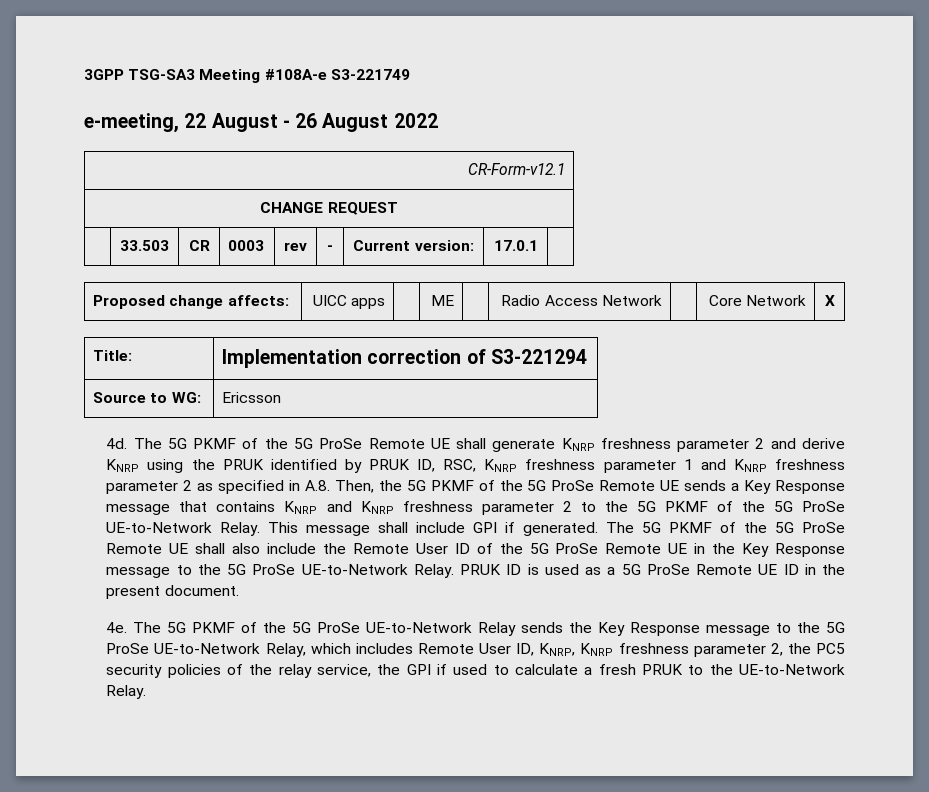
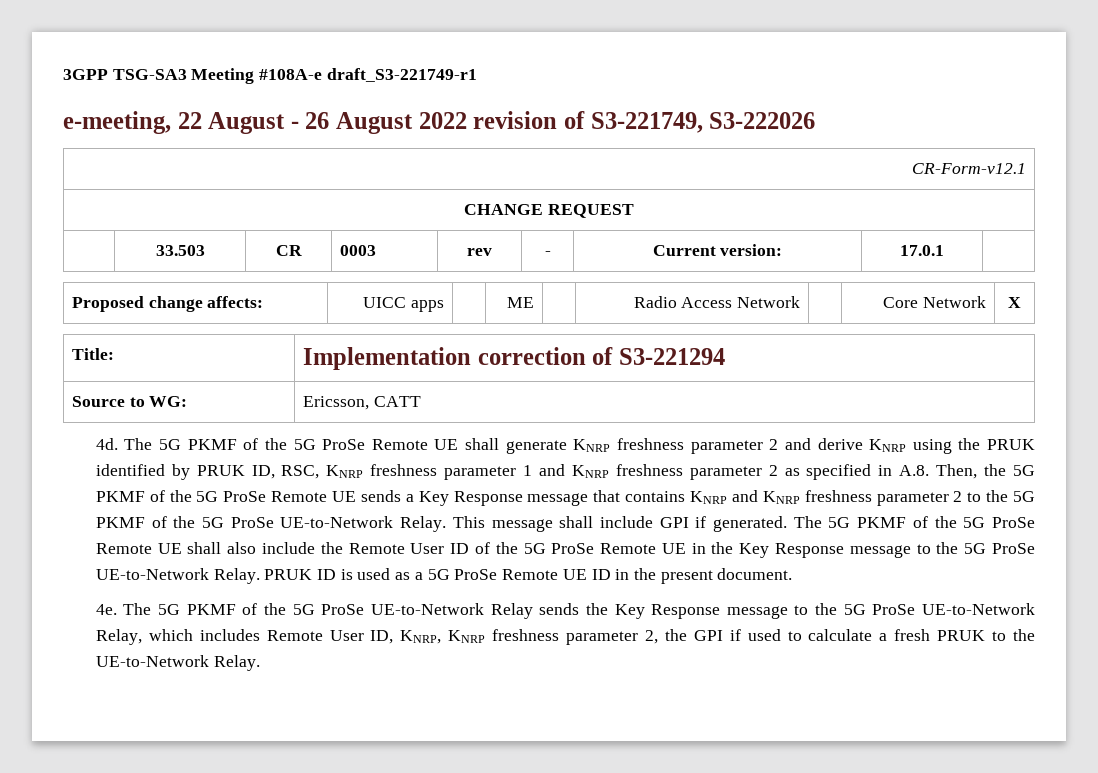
- 3GPP TSG-SA3 Meeting #108A-e S3-221749
+ 3GPP TSG-SA3 Meeting #108A-e draft_S3-221749-r1
- e-meeting, 22 August - 26 August 2022
+ e-meeting, 22 August - 26 August 2022 revision of S3-221749, S3-222026
- Source to WG: | Ericsson
+ Source to WG: | Ericsson, CATT
- The 5G PKMF of the 5G ProSe UE-to-Network Relay sends the Key Response message to the 5G ProSe UE-to-Network Relay, which includes Remote User ID, KNRP, KNRP freshness parameter 2, the PC5 security policies of the relay service, the GPI if used to calculate a fresh PRUK to the UE-to-Network Relay.
+ The 5G PKMF of the 5G ProSe UE-to-Network Relay sends the Key Response message to the 5G ProSe UE-to-Network Relay, which includes Remote User ID, KNRP, KNRP freshness parameter 2, the GPI if used to calculate a fresh PRUK to the UE-to-Network Relay.

